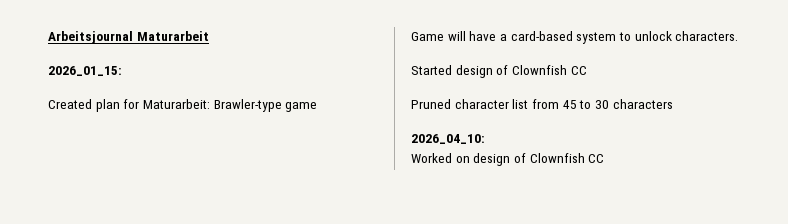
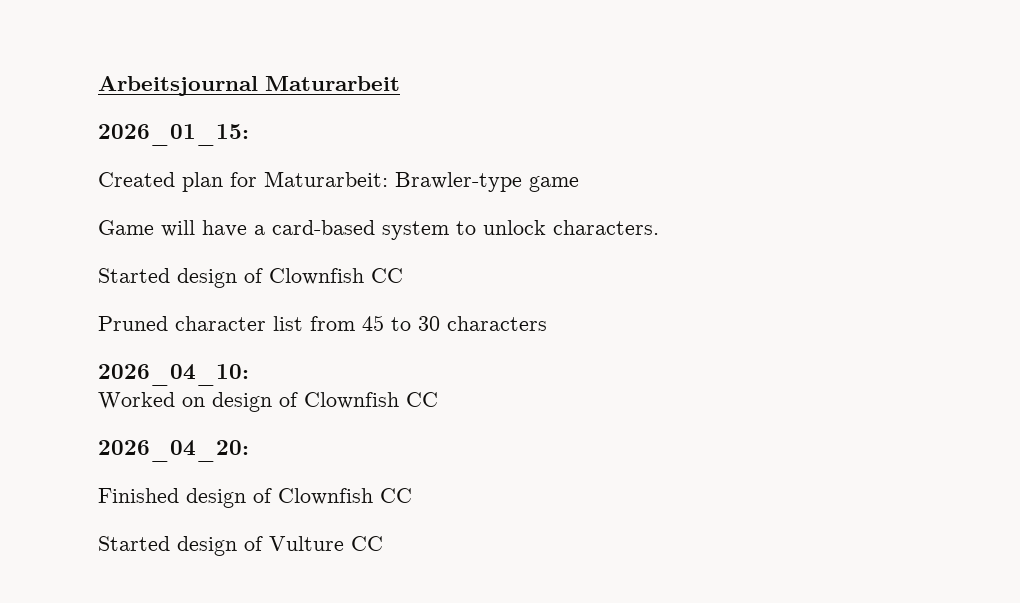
+ 2026_04_20:
+ Finished design of Clownfish CC
+ Started design of Vulture CC

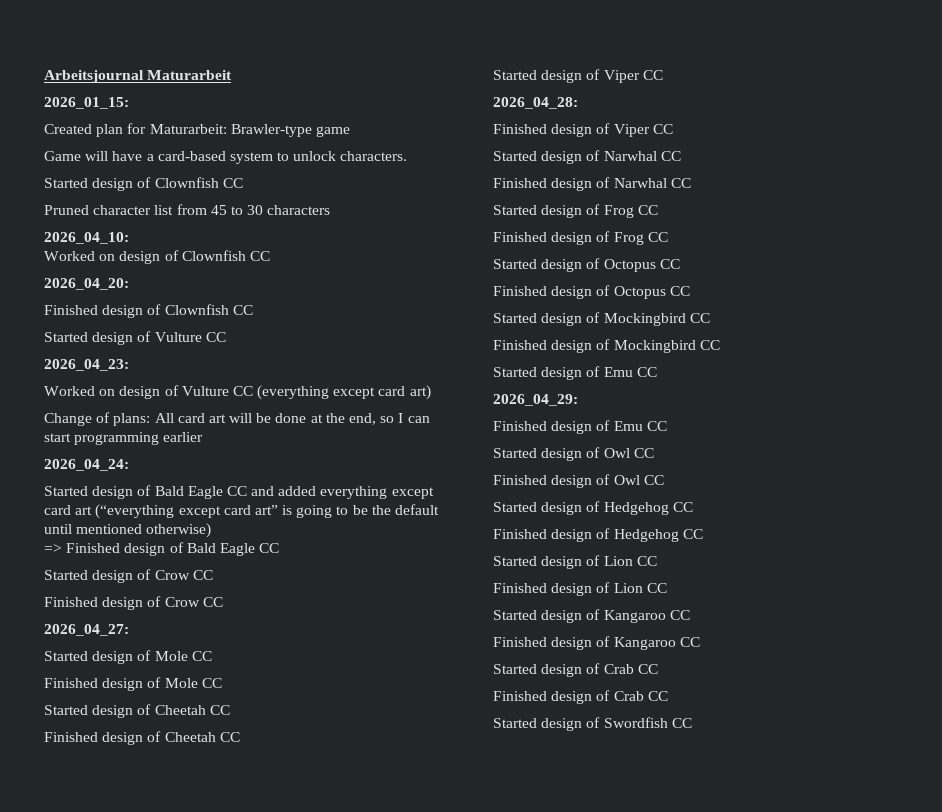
+ 2026_04_23:
+ Worked on design of Vulture CC (everything except card art)
+ Change of plans: All card art will be done at the end, so I can start programming earlier
+ 2026_04_24:
+ Started design of Bald Eagle CC and added everything except card art (“everything except card art” is going to be the default until mentioned otherwise)
+ => Finished design of Bald Eagle CC
+ Started design of Crow CC
+ Finished design of Crow CC
+ 2026_04_27:
+ Started design of Mole CC
+ Finished design of Mole CC
+ Started design of Cheetah CC
+ Finished design of Cheetah CC
+ Started design of Viper CC
+ 2026_04_28:
+ Finished design of Viper CC
+ Started design of Narwhal CC
+ Finished design of Narwhal CC
+ Started design of Frog CC
+ Finished design of Frog CC
+ Started design of Octopus CC
+ Finished design of Octopus CC
+ Started design of Mockingbird CC
+ Finished design of Mockingbird CC
+ Started design of Emu CC
+ 2026_04_29:
+ Finished design of Emu CC
+ Started design of Owl CC
+ Finished design of Owl CC
+ Started design of Hedgehog CC
+ Finished design of Hedgehog CC
+ Started design of Lion CC
+ Finished design of Lion CC
+ Started design of Kangaroo CC
+ Finished design of Kangaroo CC
+ Started design of Crab CC
+ Finished design of Crab CC
+ Started design of Swordfish CC

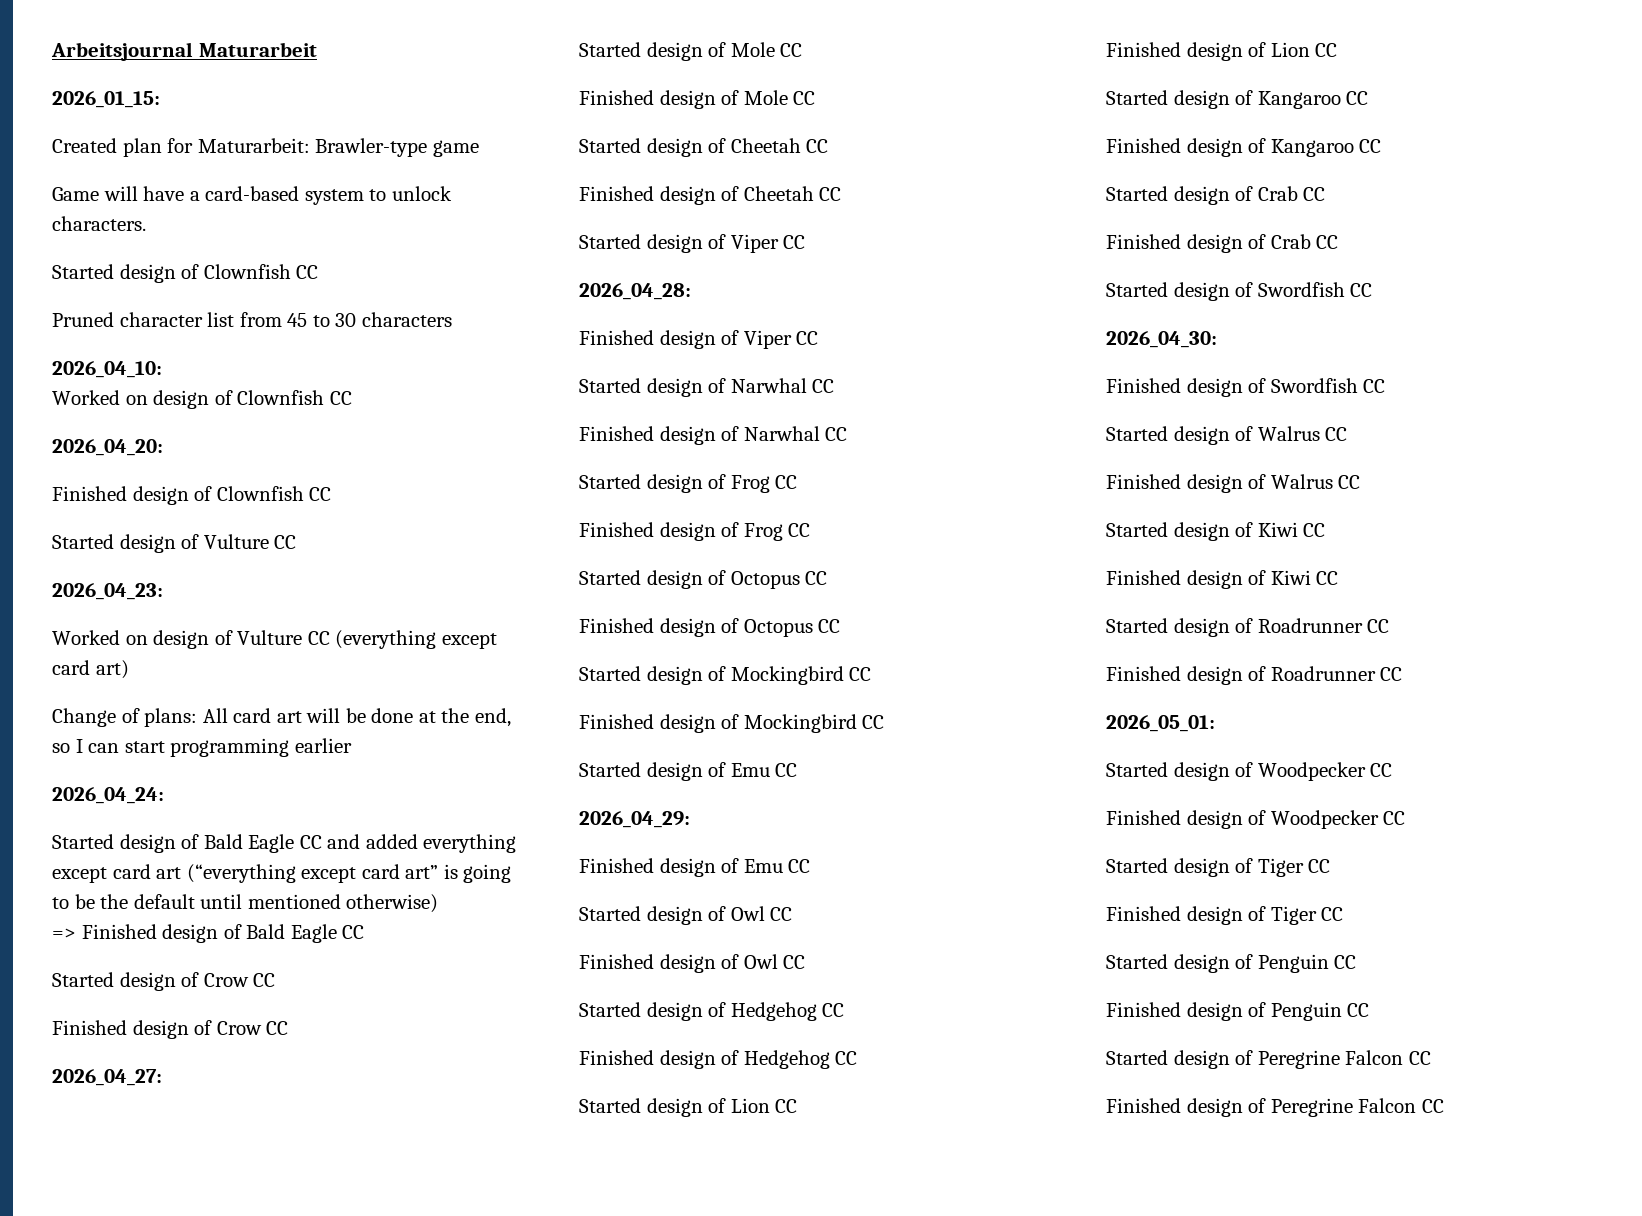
+ 2026_04_30:
+ Finished design of Swordfish CC
+ Started design of Walrus CC
+ Finished design of Walrus CC
+ Started design of Kiwi CC
+ Finished design of Kiwi CC
+ Started design of Roadrunner CC
+ Finished design of Roadrunner CC
+ 2026_05_01:
+ Started design of Woodpecker CC
+ Finished design of Woodpecker CC
+ Started design of Tiger CC
+ Finished design of Tiger CC
+ Started design of Penguin CC
+ Finished design of Penguin CC
+ Started design of Peregrine Falcon CC
+ Finished design of Peregrine Falcon CC

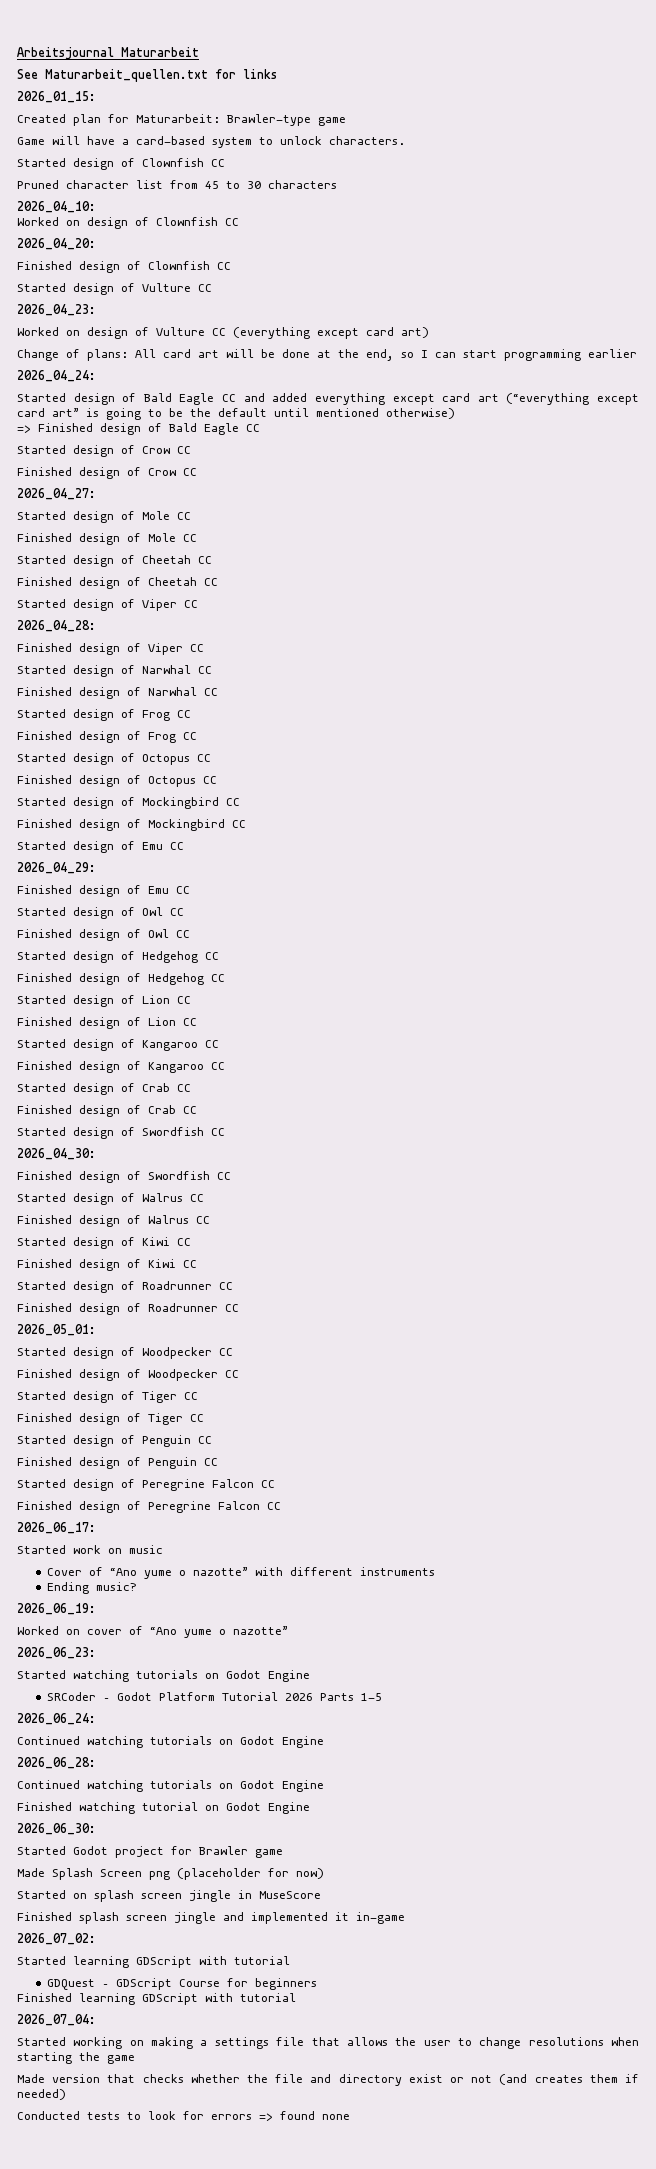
+ See Maturarbeit_quellen.txt for links
+ 2026_06_17:
+ Started work on music
+ Cover of “Ano yume o nazotte” with different instruments
+ Ending music?
+ 2026_06_19:
+ Worked on cover of “Ano yume o nazotte”
+ 2026_06_23:
+ Started watching tutorials on Godot Engine
+ SRCoder – Godot Platform Tutorial 2026 Parts 1-5
+ 2026_06_24:
+ Continued watching tutorials on Godot Engine
+ 2026_06_28:
+ Continued watching tutorials on Godot Engine
+ Finished watching tutorial on Godot Engine
+ 2026_06_30:
+ Started Godot project for Brawler game
+ Made Splash Screen png (placeholder for now)
+ Started on splash screen jingle in MuseScore
+ Finished splash screen jingle and implemented it in-game
+ 2026_07_02:
+ Started learning GDScript with tutorial
+ GDQuest – GDScript Course for beginners
+ Finished learning GDScript with tutorial
+ 2026_07_04:
+ Started working on making a settings file that allows the user to change resolutions when starting the game
+ Made version that checks whether the file and directory exist or not (and creates them if needed)
+ Conducted tests to look for errors => found none

